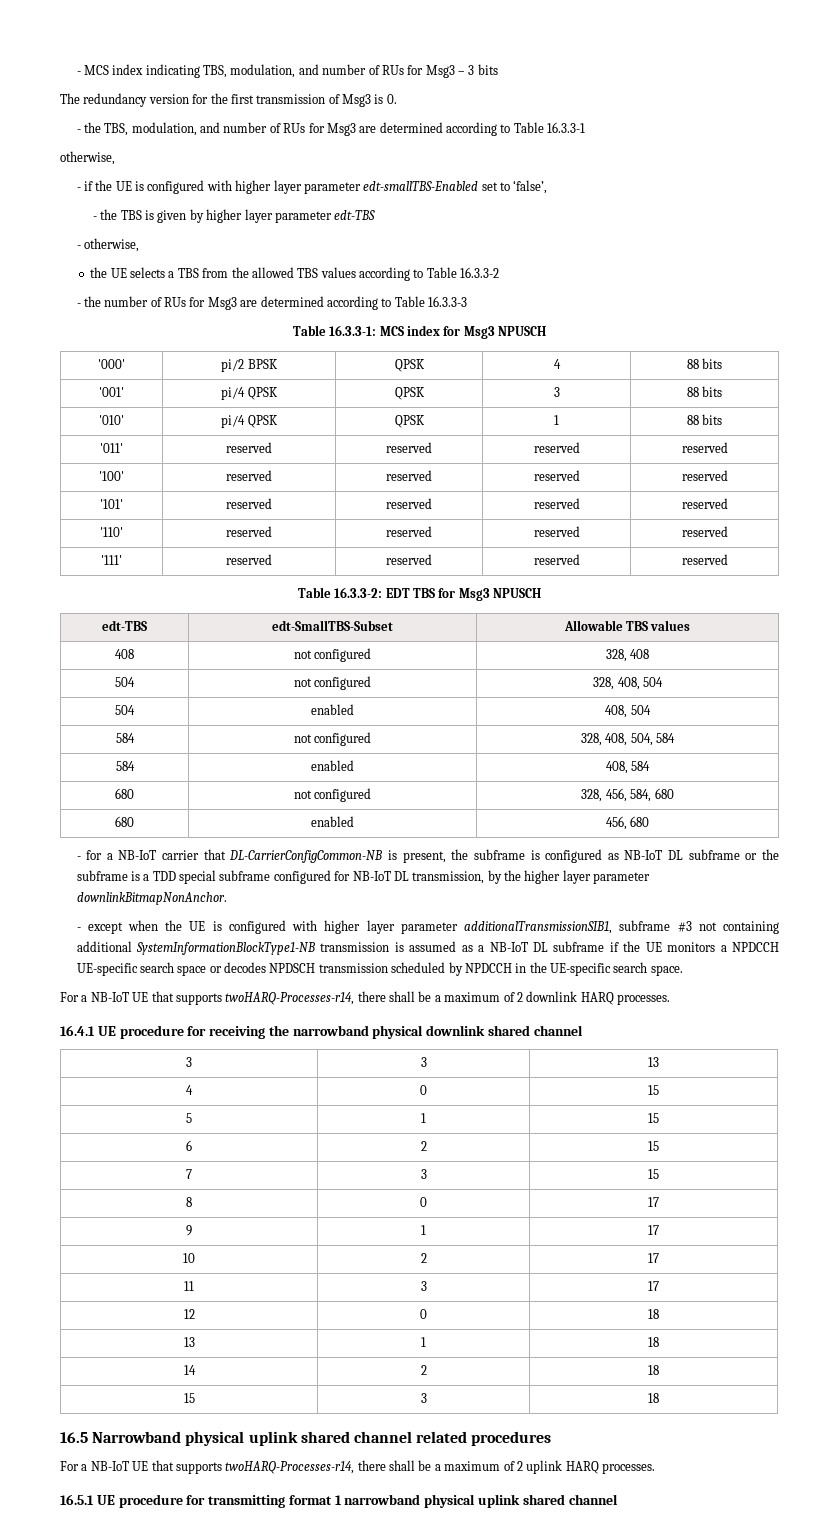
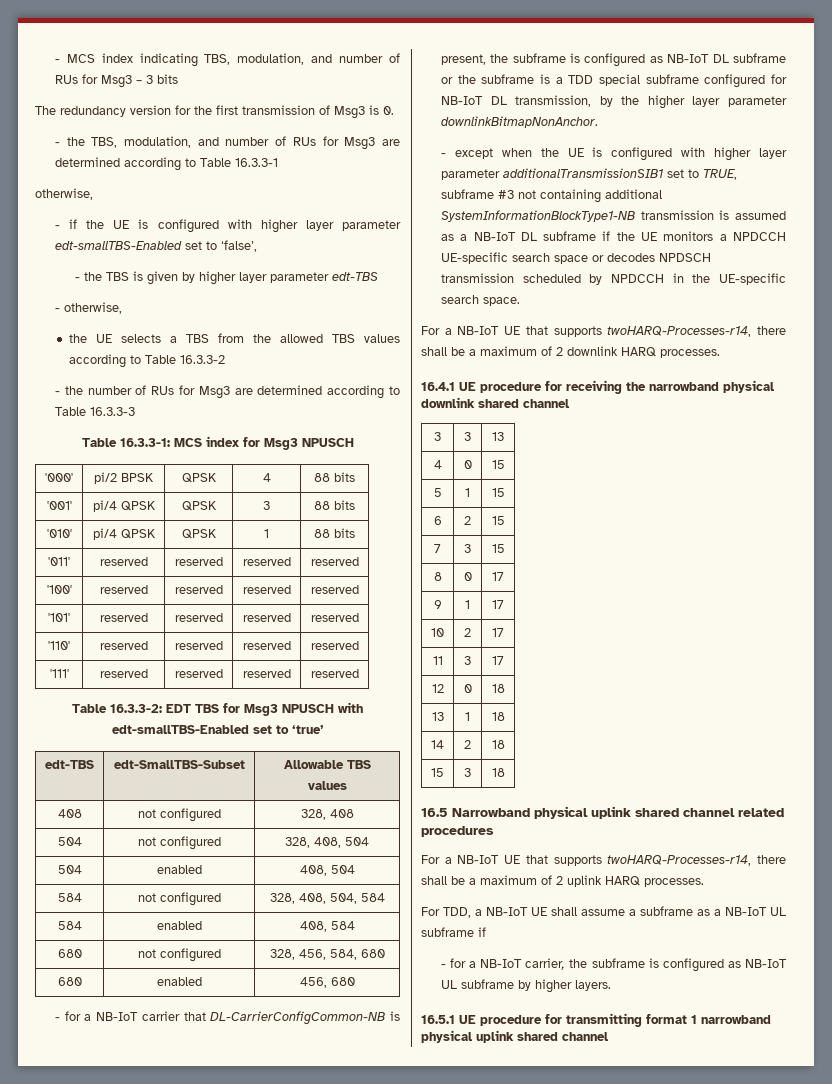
- Table 16.3.3-2: EDT TBS for Msg3 NPUSCH
+ Table 16.3.3-2: EDT TBS for Msg3 NPUSCH with edt-smallTBS-Enabled set to ‘true’
- - except when the UE is configured with higher layer parameter additionalTransmissionSIB1, subframe #3 not containing additional SystemInformationBlockType1-NB transmission is assumed as a NB-IoT DL subframe if the UE monitors a NPDCCH UE-specific search space or decodes NPDSCH transmission scheduled by NPDCCH in the UE-specific search space.
+ - except when the UE is configured with higher layer parameter additionalTransmissionSIB1 set to TRUE, subframe #3 not containing additional SystemInformationBlockType1-NB transmission is assumed as a NB-IoT DL subframe if the UE monitors a NPDCCH UE-specific search space or decodes NPDSCH transmission scheduled by NPDCCH in the UE-specific search space.
+ For TDD, a NB-IoT UE shall assume a subframe as a NB-IoT UL subframe if
+ - for a NB-IoT carrier, the subframe is configured as NB-IoT UL subframe by higher layers.

